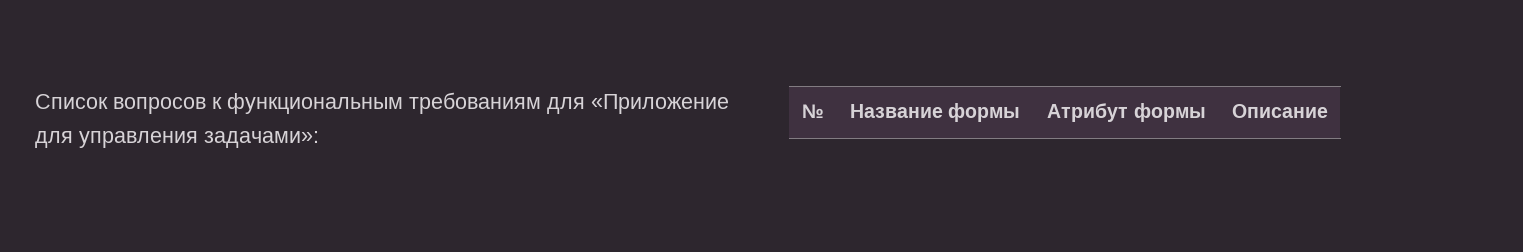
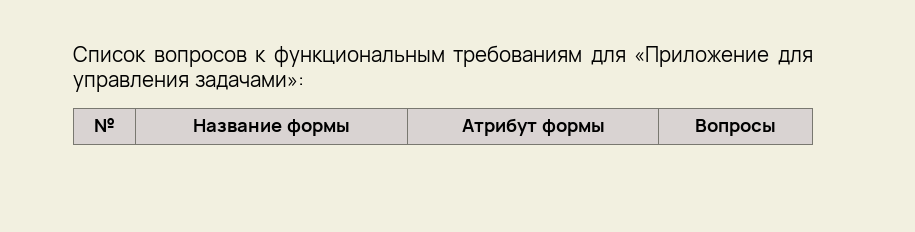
- № | Название формы | Атрибут формы | Описание
+ № | Название формы | Атрибут формы | Вопросы

